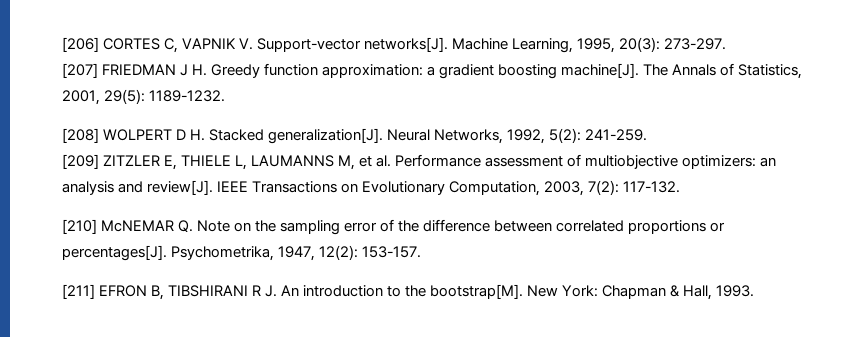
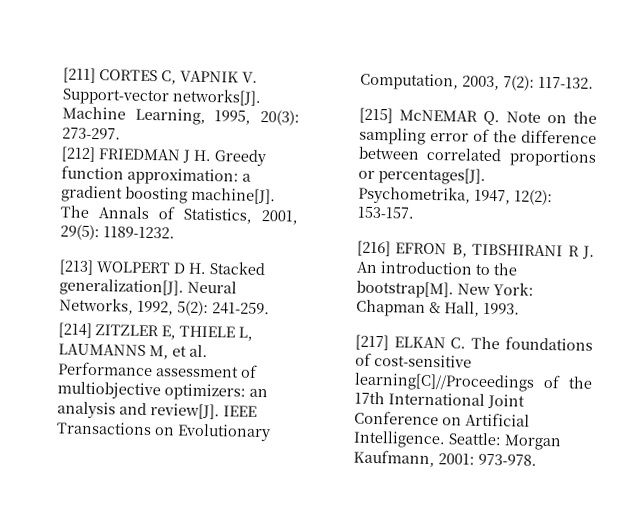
- [206] CORTES C, VAPNIK V. Support-vector networks[J].
+ [211] CORTES C, VAPNIK V. Support-vector networks[J].
- [207] FRIEDMAN J H. Greedy function approximation: a gradient boosting machine[J].
+ [212] FRIEDMAN J H. Greedy function approximation: a gradient boosting machine[J].
- [208] WOLPERT D H. Stacked generalization[J].
+ [213] WOLPERT D H. Stacked generalization[J].
- [209] ZITZLER E, THIELE L, LAUMANNS M, et al. Performance assessment of multiobjective optimizers: an analysis and review[J].
+ [214] ZITZLER E, THIELE L, LAUMANNS M, et al. Performance assessment of multiobjective optimizers: an analysis and review[J].
- [210] McNEMAR Q. Note on the sampling error of the difference between correlated proportions or percentages[J].
+ [215] McNEMAR Q. Note on the sampling error of the difference between correlated proportions or percentages[J].
- [211] EFRON B, TIBSHIRANI R J. An introduction to the bootstrap[M].
+ [216] EFRON B, TIBSHIRANI R J. An introduction to the bootstrap[M].
+ [217] ELKAN C. The foundations of cost-sensitive learning[C]//Proceedings of the 17th International Joint Conference on Artificial Intelligence. Seattle: Morgan Kaufmann, 2001: 973-978.

